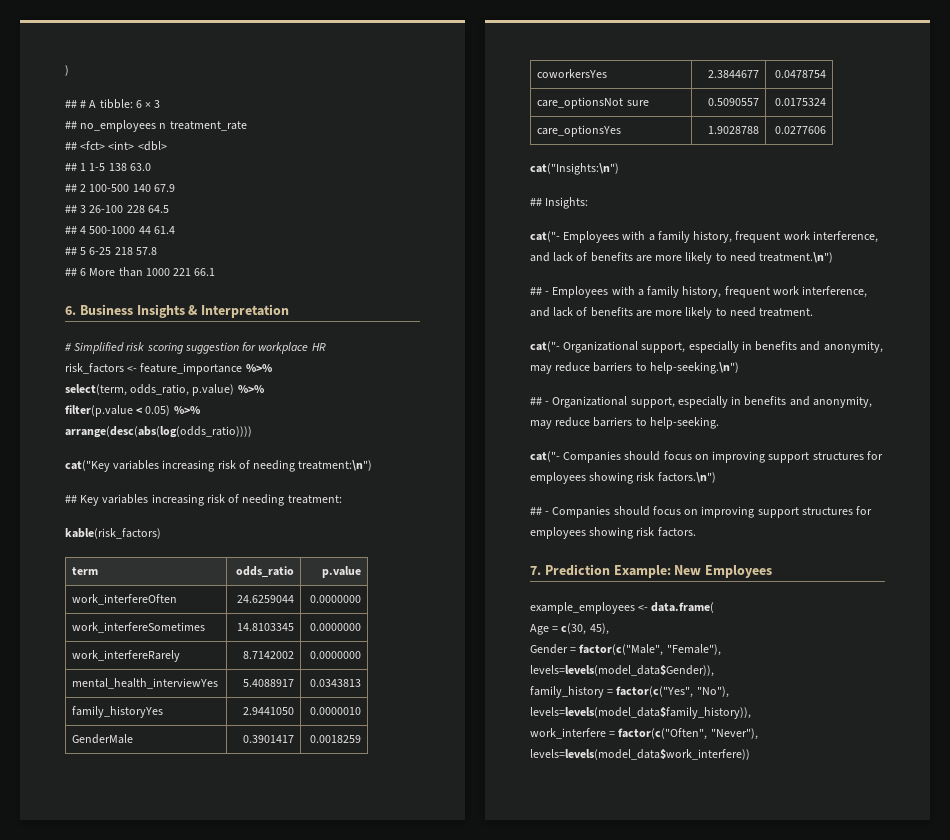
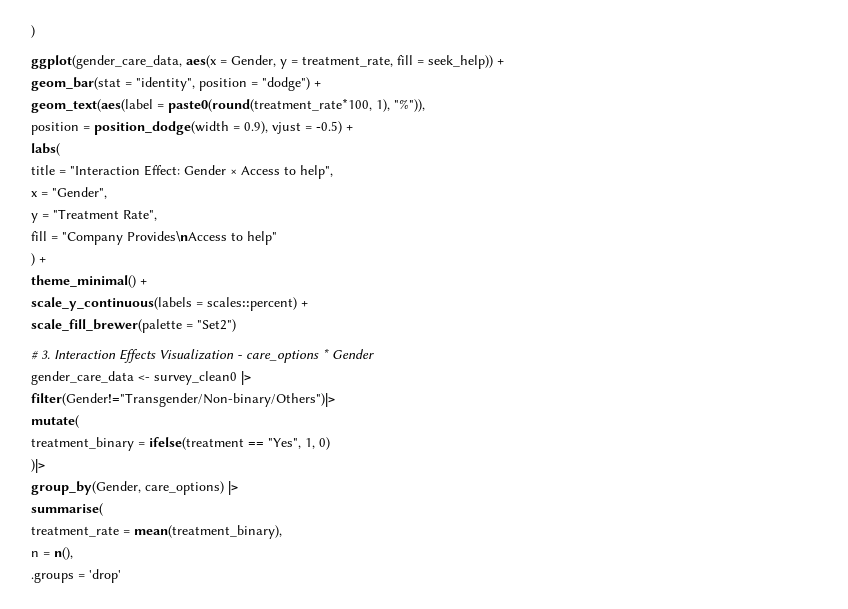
- ## # A tibble: 6 × 3
- ## no_employees n treatment_rate
- ## <fct> <int> <dbl>
- ## 1 1-5 138 63.0
- ## 2 100-500 140 67.9
- ## 3 26-100 228 64.5
- ## 4 500-1000 44 61.4
- ## 5 6-25 218 57.8
- ## 6 More than 1000 221 66.1
- 6. Business Insights & Interpretation
- # Simplified risk scoring suggestion for workplace HR
- risk_factors <- feature_importance %>%
- select(term, odds_ratio, p.value) %>%
- filter(p.value < 0.05) %>%
- arrange(desc(abs(log(odds_ratio))))
- cat("Key variables increasing risk of needing treatment:\n")
- ## Key variables increasing risk of needing treatment:
- kable(risk_factors)
- term | odds_ratio | p.value
- work_interfereOften | 24.6259044 | 0.0000000
- work_interfereSometimes | 14.8103345 | 0.0000000
- work_interfereRarely | 8.7142002 | 0.0000000
- mental_health_interviewYes | 5.4088917 | 0.0343813
- family_historyYes | 2.9441050 | 0.0000010
- GenderMale | 0.3901417 | 0.0018259
- coworkersYes | 2.3844677 | 0.0478754
- care_optionsNot sure | 0.5090557 | 0.0175324
- care_optionsYes | 1.9028788 | 0.0277606
- cat("Insights:\n")
- ## Insights:
- cat("- Employees with a family history, frequent work interference, and lack of benefits are more likely to need treatment.\n")
- ## - Employees with a family history, frequent work interference, and lack of benefits are more likely to need treatment.
- cat("- Organizational support, especially in benefits and anonymity, may reduce barriers to help-seeking.\n")
- ## - Organizational support, especially in benefits and anonymity, may reduce barriers to help-seeking.
- cat("- Companies should focus on improving support structures for employees showing risk factors.\n")
- ## - Companies should focus on improving support structures for employees showing risk factors.
- 7. Prediction Example: New Employees
- example_employees <- data.frame(
- Age = c(30, 45),
- Gender = factor(c("Male", "Female"), levels=levels(model_data$Gender)),
- family_history = factor(c("Yes", "No"), levels=levels(model_data$family_history)),
- work_interfere = factor(c("Often", "Never"), levels=levels(model_data$work_interfere))
+ ggplot(gender_care_data, aes(x = Gender, y = treatment_rate, fill = seek_help)) +
+ geom_bar(stat = "identity", position = "dodge") +
+ geom_text(aes(label = paste0(round(treatment_rate*100, 1), "%")),
+ position = position_dodge(width = 0.9), vjust = -0.5) +
+ labs(
+ title = "Interaction Effect: Gender × Access to help",
+ x = "Gender",
+ y = "Treatment Rate",
+ fill = "Company Provides\nAccess to help"
+ ) +
+ theme_minimal() +
+ scale_y_continuous(labels = scales::percent) +
+ scale_fill_brewer(palette = "Set2")
+ # 3. Interaction Effects Visualization - care_options * Gender
+ gender_care_data <- survey_clean0 |>
+ filter(Gender!="Transgender/Non-binary/Others")|>
+ mutate(
+ treatment_binary = ifelse(treatment == "Yes", 1, 0)
+ )|>
+ group_by(Gender, care_options) |>
+ summarise(
+ treatment_rate = mean(treatment_binary),
+ n = n(),
+ .groups = 'drop'

